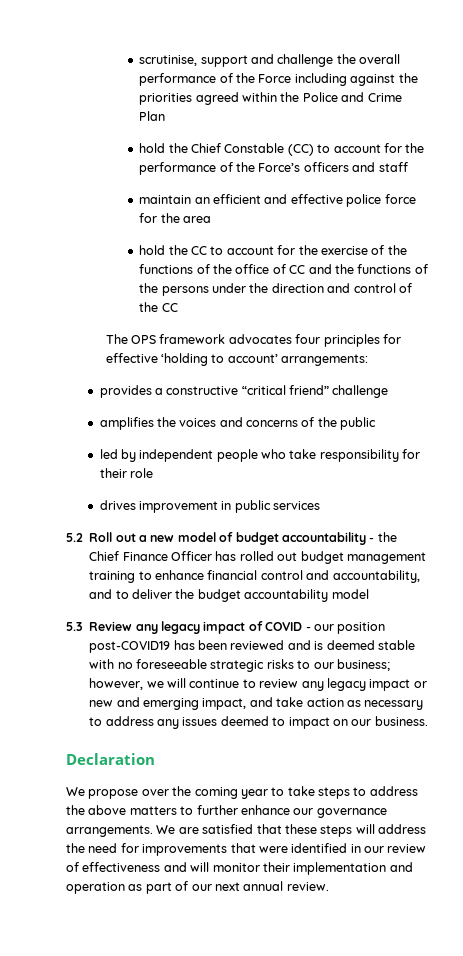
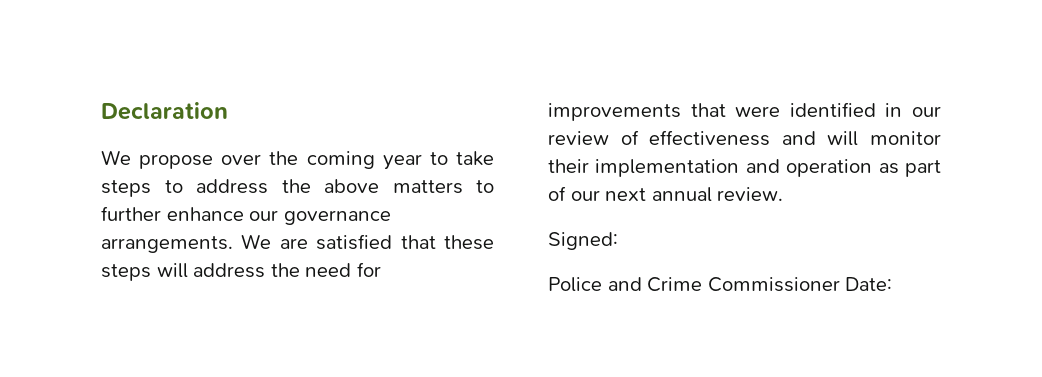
- scrutinise, support and challenge the overall performance of the Force including against the priorities agreed within the Police and Crime Plan
- hold the Chief Constable (CC) to account for the performance of the Force’s officers and staff
- maintain an efficient and effective police force for the area
- hold the CC to account for the exercise of the functions of the office of CC and the functions of the persons under the direction and control of the CC
- The OPS framework advocates four principles for effective ‘holding to account’ arrangements:
- provides a constructive “critical friend” challenge
- amplifies the voices and concerns of the public
- led by independent people who take responsibility for their role
- drives improvement in public services
- 5.2 Roll out a new model of budget accountability - the Chief Finance Officer has rolled out budget management training to enhance financial control and accountability, and to deliver the budget accountability model
- 5.3 Review any legacy impact of COVID - our position post-COVID19 has been reviewed and is deemed stable with no foreseeable strategic risks to our business; however, we will continue to review any legacy impact or new and emerging impact, and take action as necessary to address any issues deemed to impact on our business.
+ Signed:
+ Police and Crime Commissioner Date:

